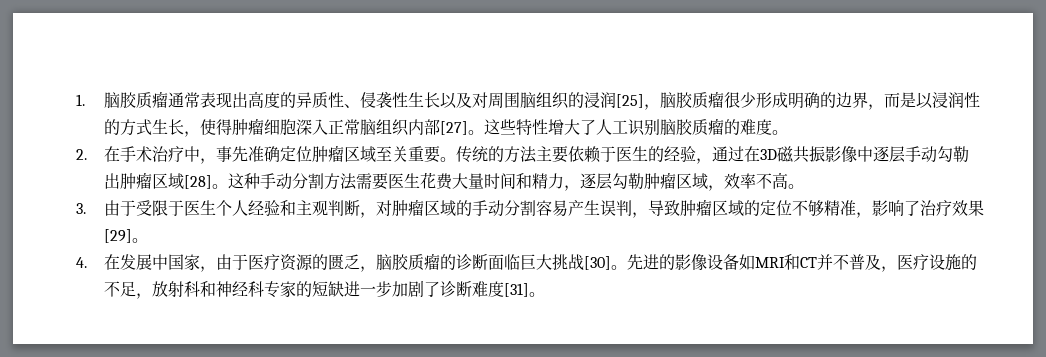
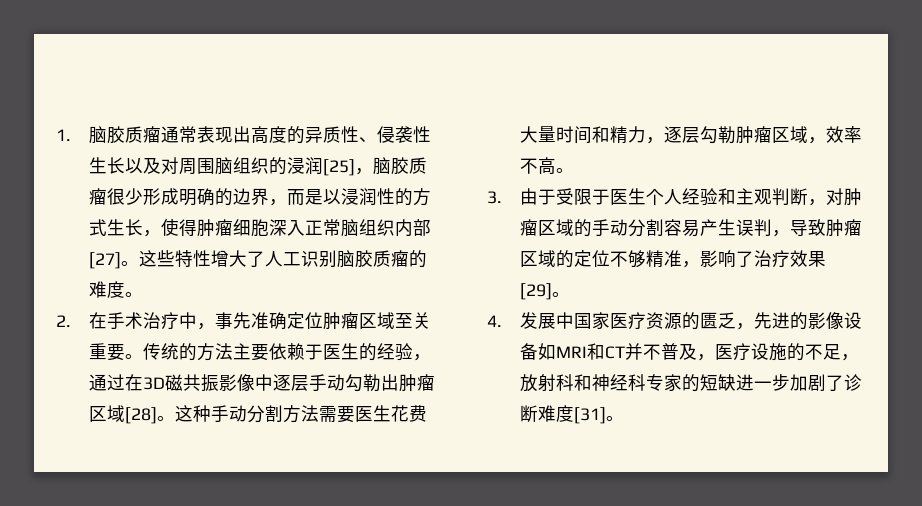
- 4.在发展中国家，由于医疗资源的匮乏，脑胶质瘤的诊断面临巨大挑战[30]。先进的影像设备如MRI和CT并不普及，医疗设施的不足，放射科和神经科专家的短缺进一步加剧了诊断难度[31]。
+ 4.发展中国家医疗资源的匮乏，先进的影像设备如MRI和CT并不普及，医疗设施的不足，放射科和神经科专家的短缺进一步加剧了诊断难度[31]。

